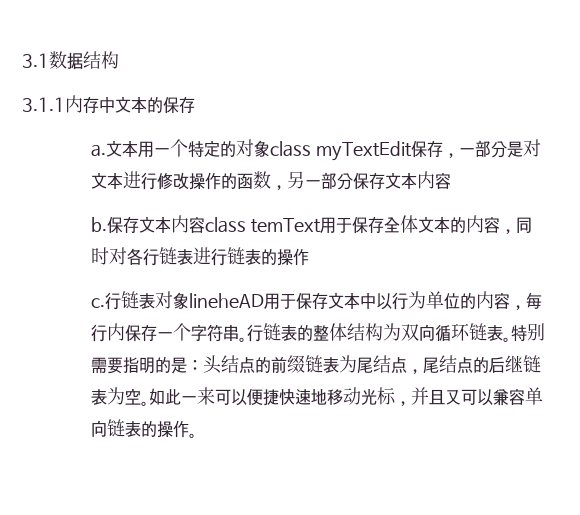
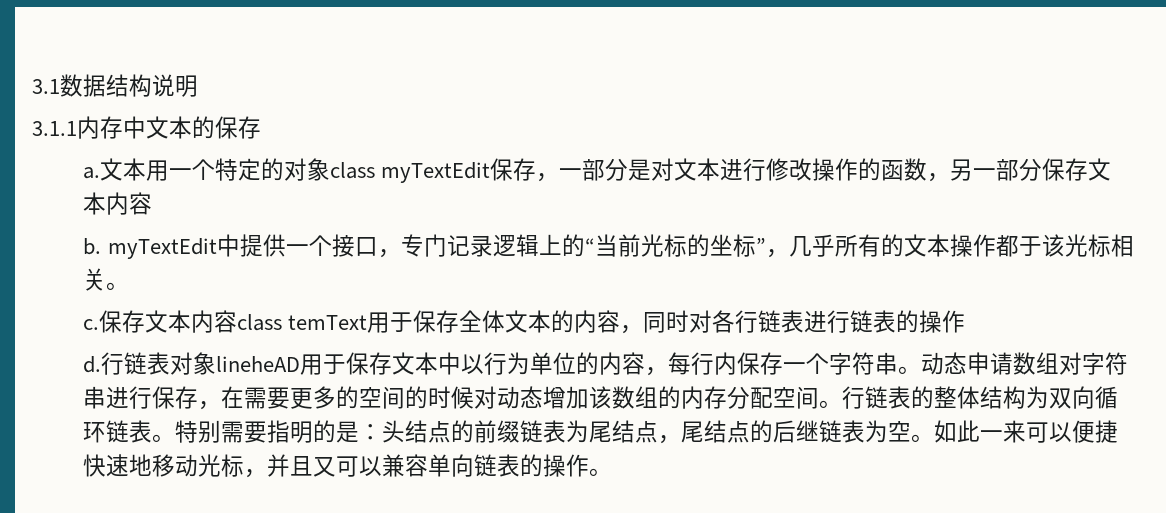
- 3.1数据结构
+ 3.1数据结构说明
- b.
+ b. myTextEdit中提供一个接口，专门记录逻辑上的“当前光标的坐标”，几乎所有的文本操作都于该光标相关。
+ c.
- c.
+ d.
+ 动态申请数组对字符串进行保存，在需要更多的空间的时候对动态增加该数组的内存分配空间。

